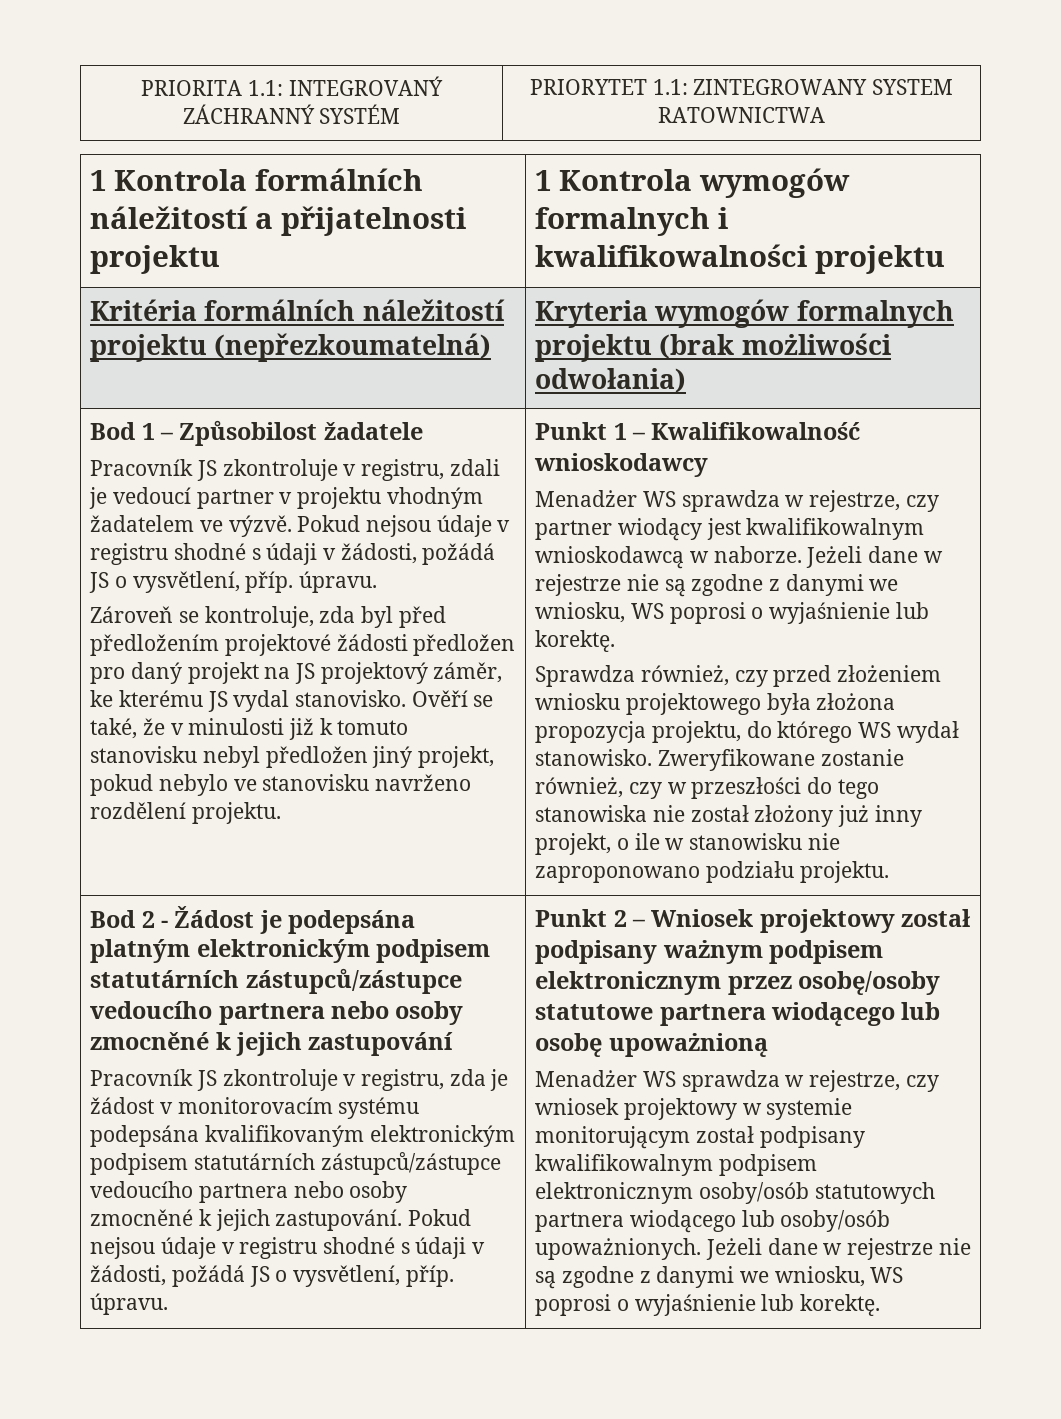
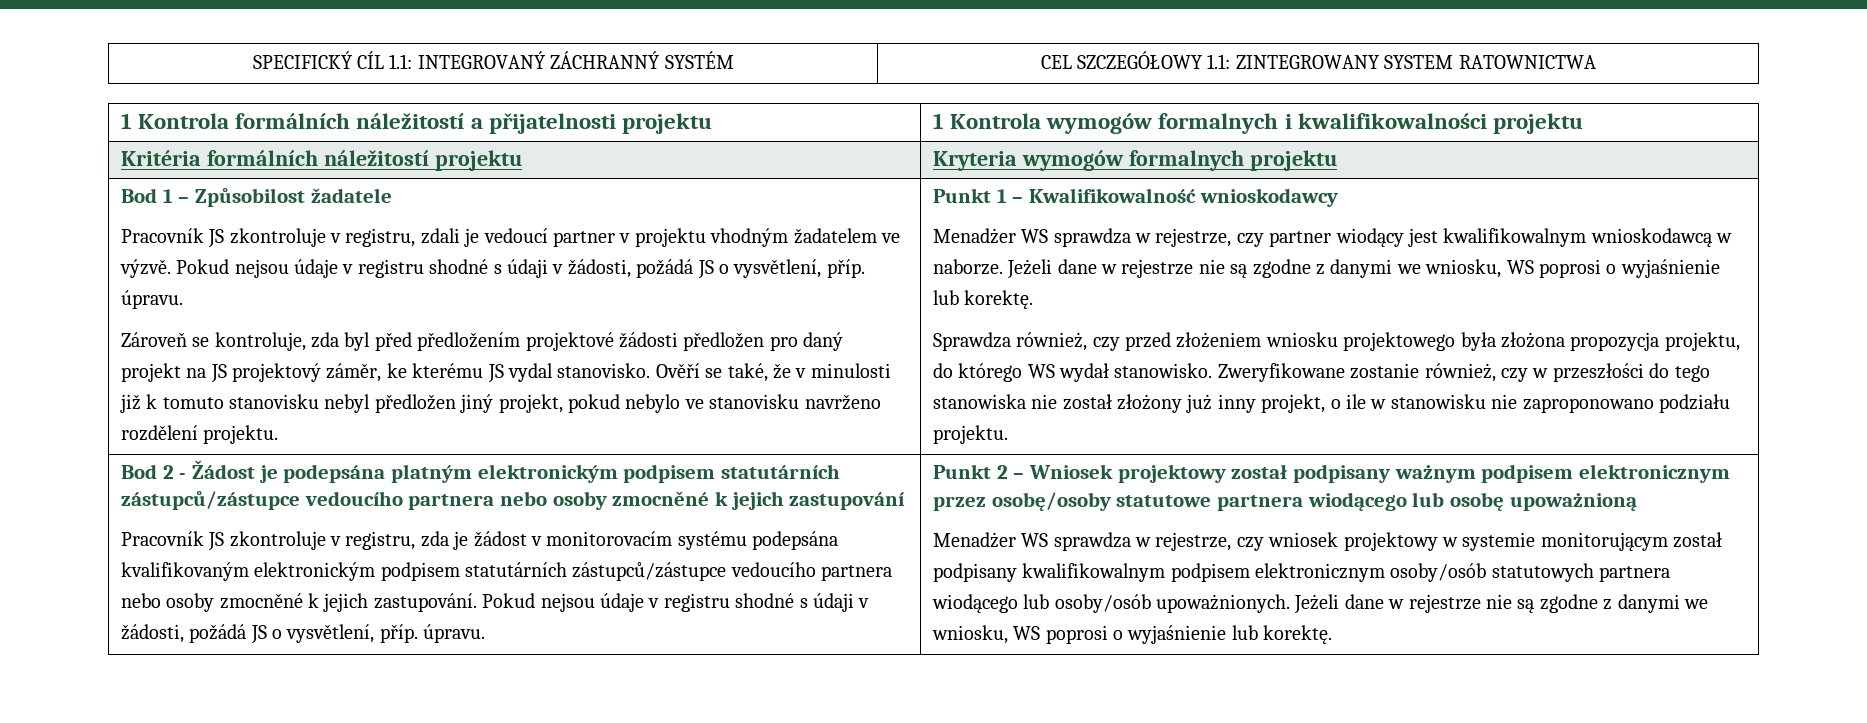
- PRIORITA 1.1: INTEGROVANÝ ZÁCHRANNÝ SYSTÉM | PRIORYTET 1.1: ZINTEGROWANY SYSTEM RATOWNICTWA
+ SPECIFICKÝ CÍL 1.1: INTEGROVANÝ ZÁCHRANNÝ SYSTÉM | CEL SZCZEGÓŁOWY 1.1: ZINTEGROWANY SYSTEM RATOWNICTWA
- Kritéria formálních náležitostí projektu (nepřezkoumatelná) | Kryteria wymogów formalnych projektu (brak możliwości odwołania)
+ Kritéria formálních náležitostí projektu | Kryteria wymogów formalnych projektu

